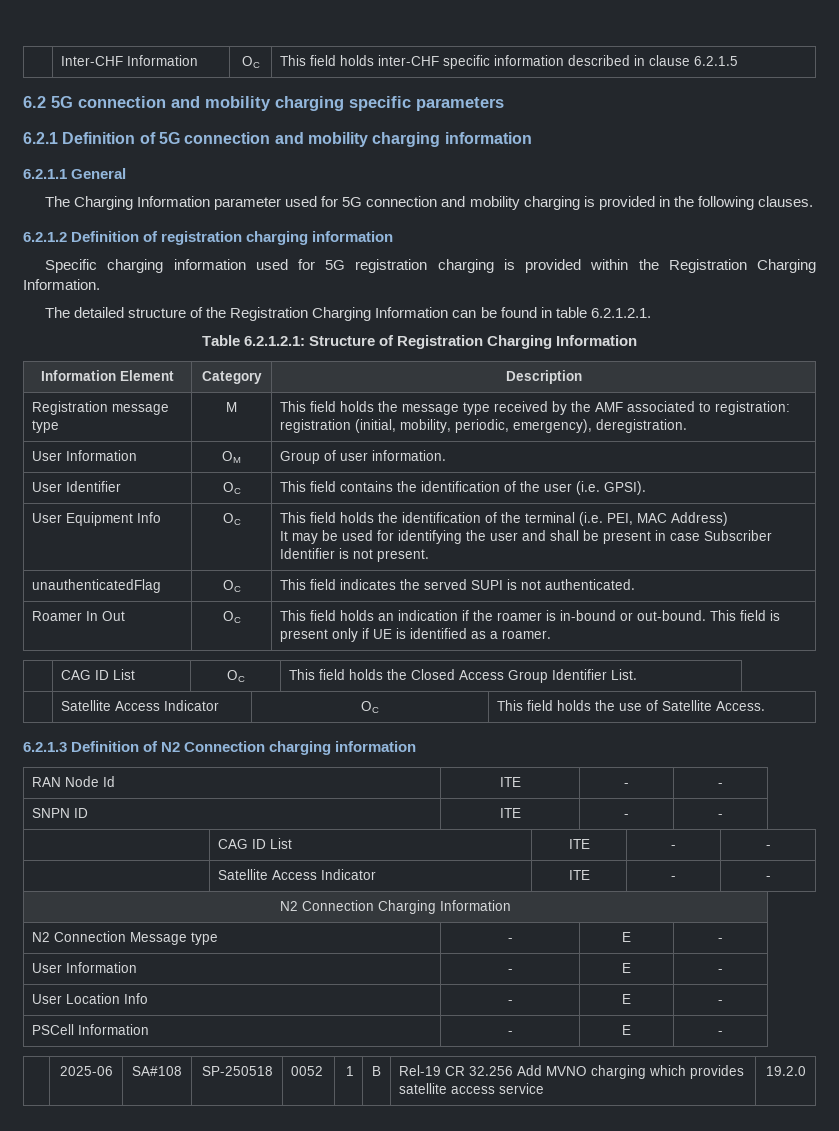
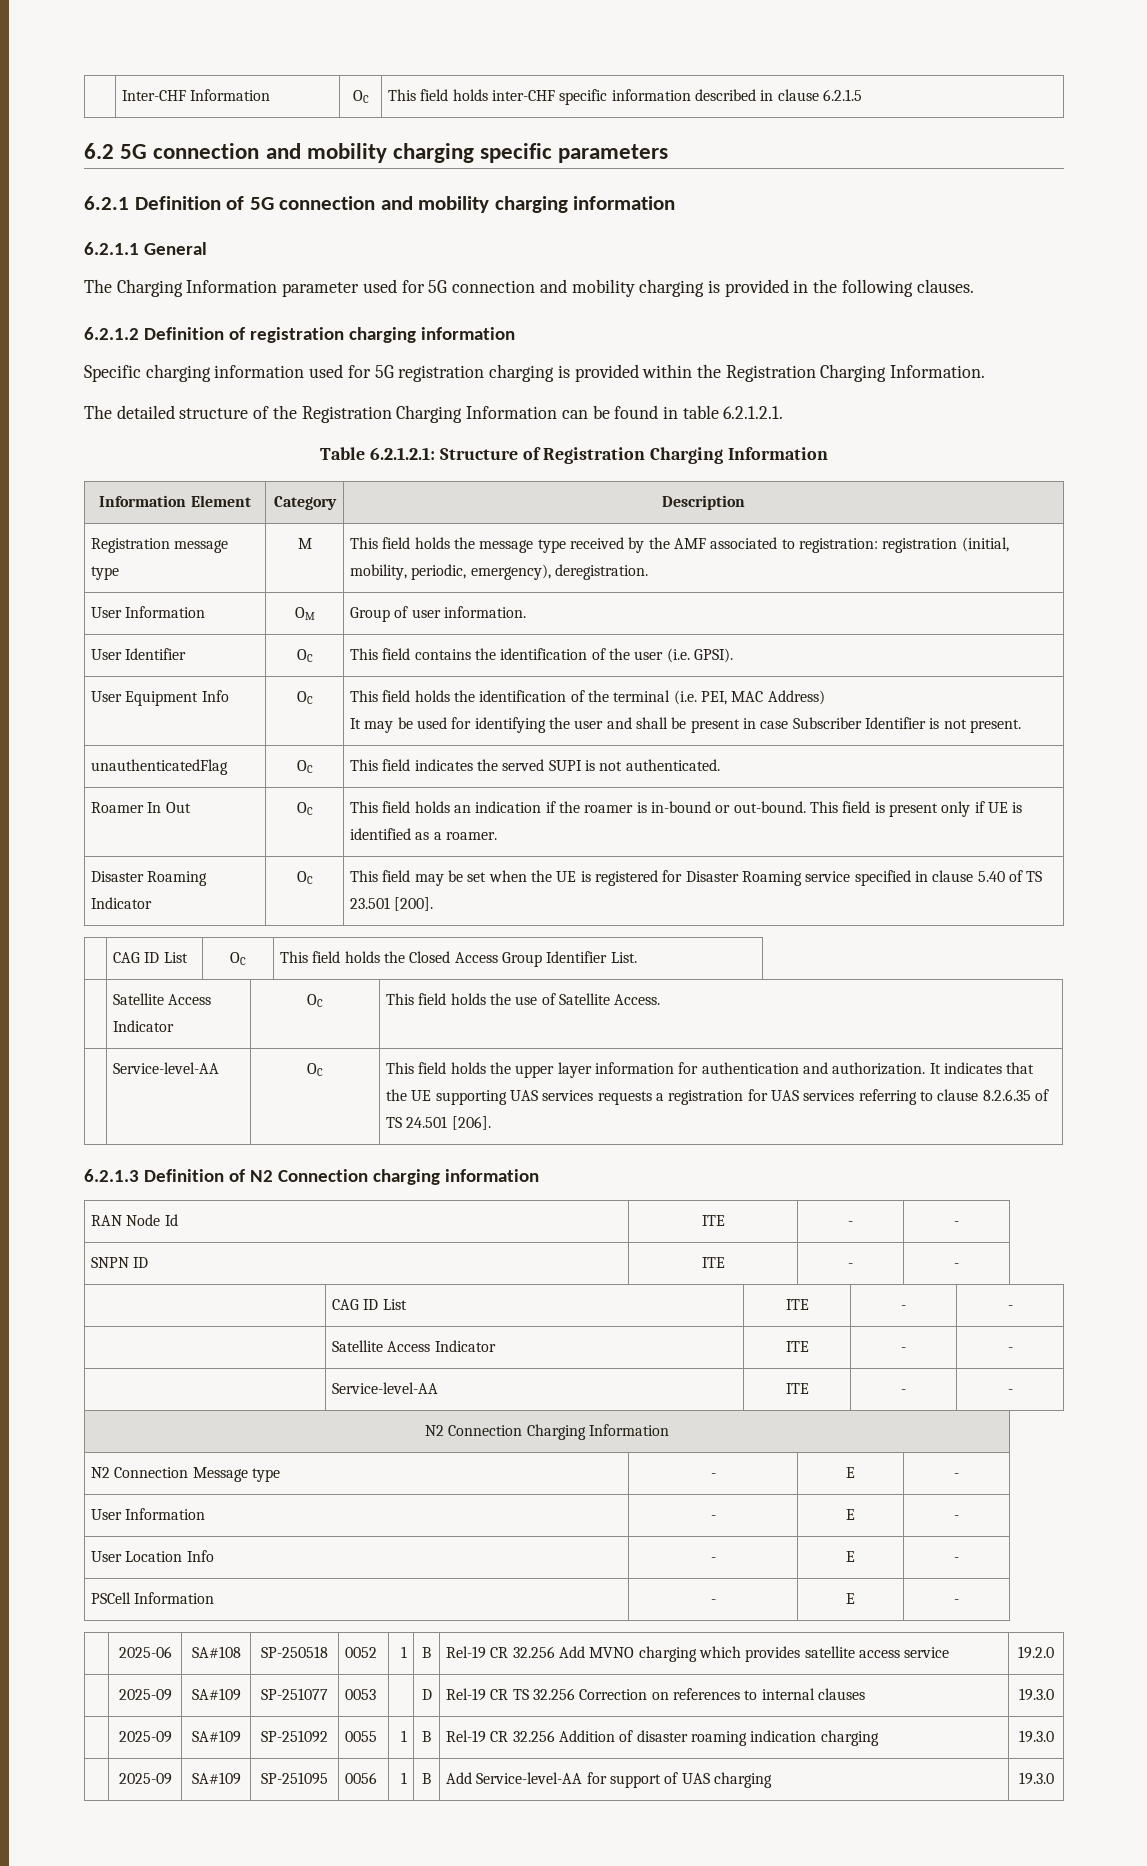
+ Disaster Roaming Indicator | OC | This field may be set when the UE is registered for Disaster Roaming service specified in clause 5.40 of TS 23.501 [200].
+ | Service-level-AA | OC | This field holds the upper layer information for authentication and authorization. It indicates that the UE supporting UAS services requests a registration for UAS services referring to clause 8.2.6.35 of TS 24.501 [206].
+ | Service-level-AA | ITE | - | -
+ | 2025-09 | SA#109 | SP-251077 | 0053 | | D | Rel-19 CR TS 32.256 Correction on references to internal clauses | 19.3.0
+ | 2025-09 | SA#109 | SP-251092 | 0055 | 1 | B | Rel-19 CR 32.256 Addition of disaster roaming indication charging | 19.3.0
+ | 2025-09 | SA#109 | SP-251095 | 0056 | 1 | B | Add Service-level-AA for support of UAS charging | 19.3.0

